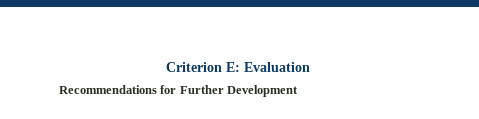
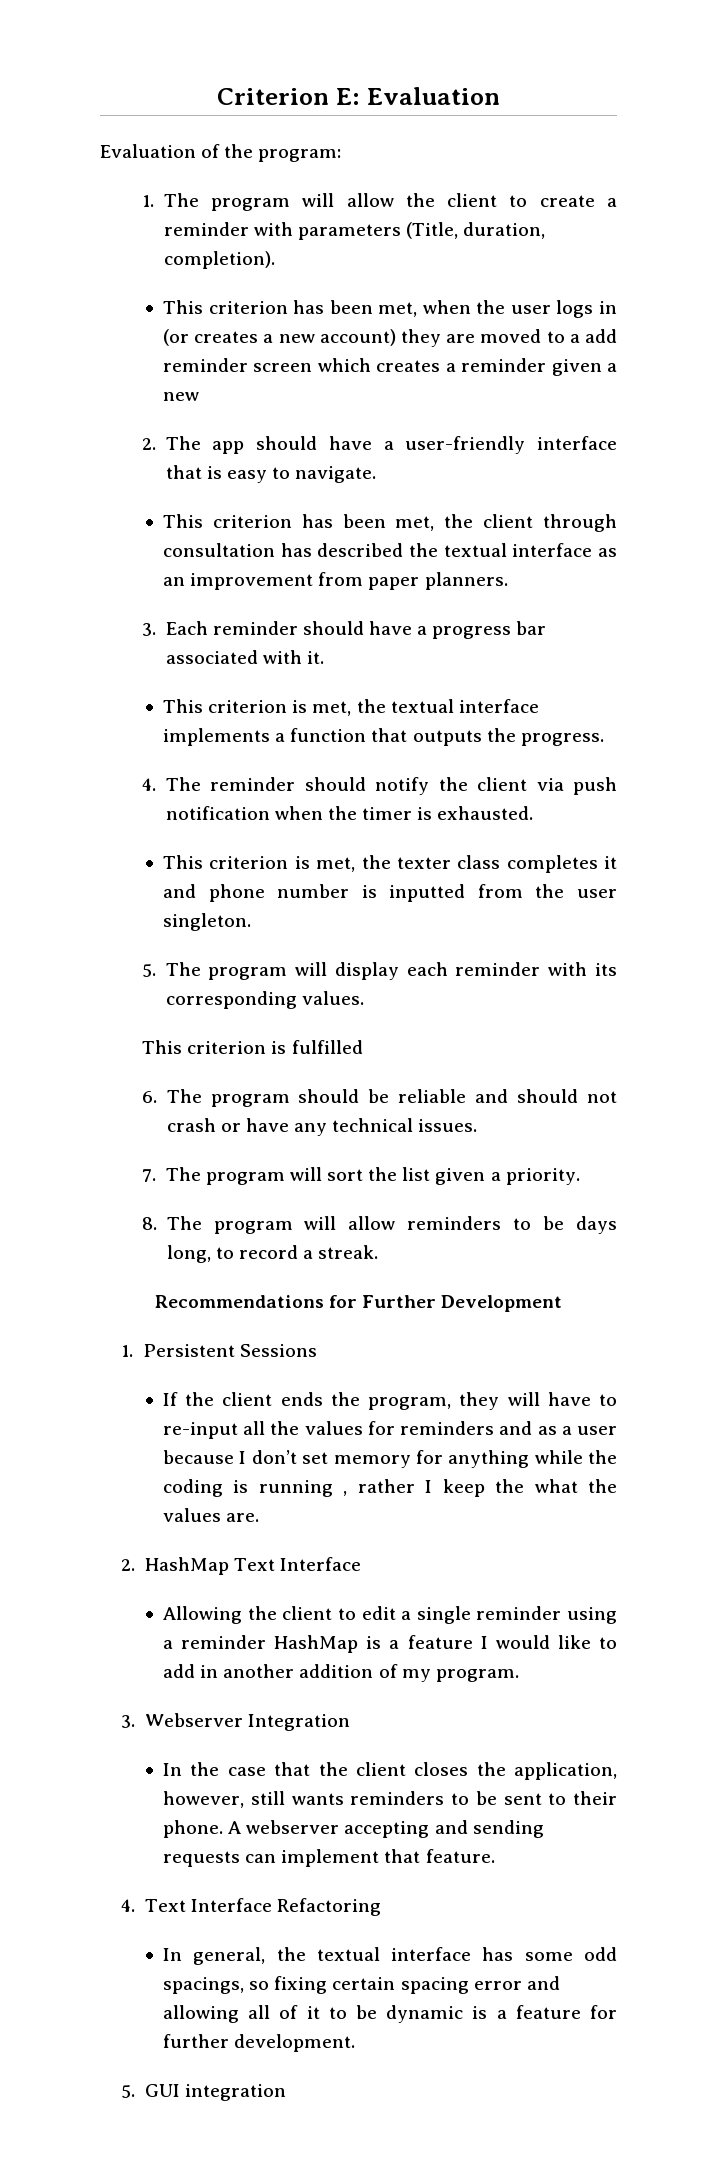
+ Evaluation of the program:
+ 1. The program will allow the client to create a reminder with parameters (Title, duration, completion).
+ This criterion has been met, when the user logs in (or creates a new account) they are moved to a add reminder screen which creates a reminder given a new
+ 2. The app should have a user-friendly interface that is easy to navigate.
+ This criterion has been met, the client through consultation has described the textual interface as an improvement from paper planners.
+ 3. Each reminder should have a progress bar associated with it.
+ This criterion is met, the textual interface implements a function that outputs the progress.
+ 4. The reminder should notify the client via push notification when the timer is exhausted.
+ This criterion is met, the texter class completes it and phone number is inputted from the user singleton.
+ 5. The program will display each reminder with its corresponding values.
+ This criterion is fulfilled
+ 6. The program should be reliable and should not crash or have any technical issues.
+ 7. The program will sort the list given a priority.
+ 8. The program will allow reminders to be days long, to record a streak.
  Recommendations for Further Development
+ 1. Persistent Sessions
+ If the client ends the program, they will have to re-input all the values for reminders and as a user because I don’t set memory for anything while the coding is running , rather I keep the what the values are.
+ 2. HashMap Text Interface
+ Allowing the client to edit a single reminder using a reminder HashMap is a feature I would like to add in another addition of my program.
+ 3. Webserver Integration
+ In the case that the client closes the application, however, still wants reminders to be sent to their phone. A webserver accepting and sending requests can implement that feature.
+ 4. Text Interface Refactoring
+ In general, the textual interface has some odd spacings, so fixing certain spacing error and allowing all of it to be dynamic is a feature for further development.
+ 5. GUI integration

